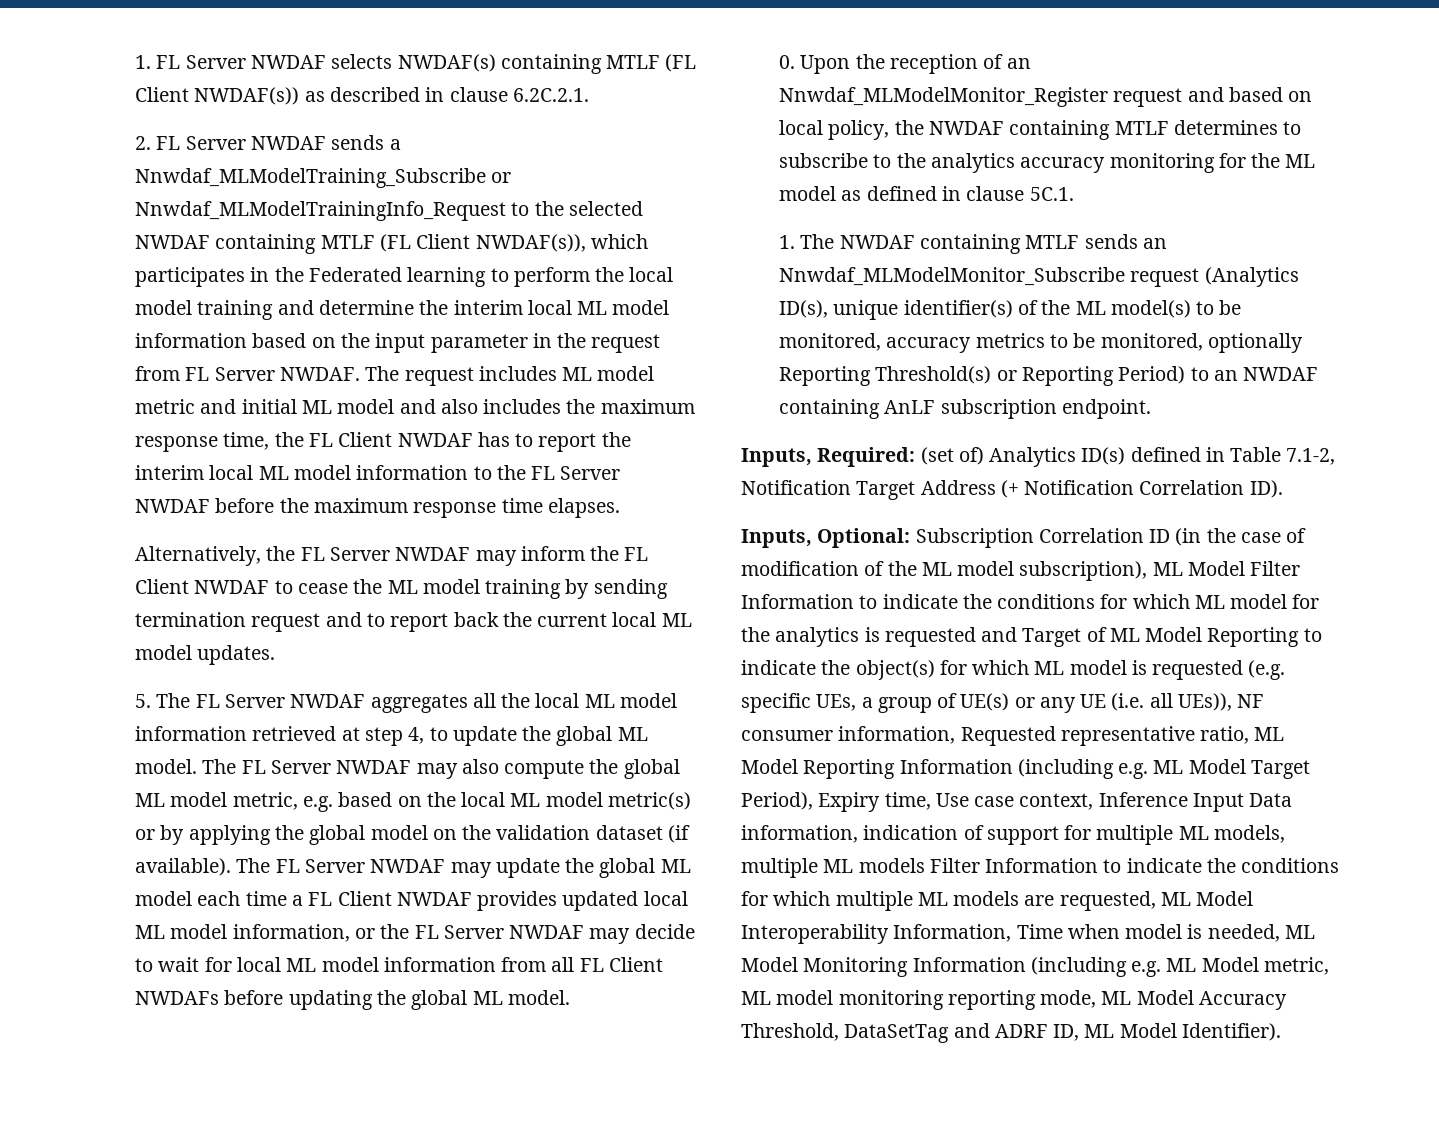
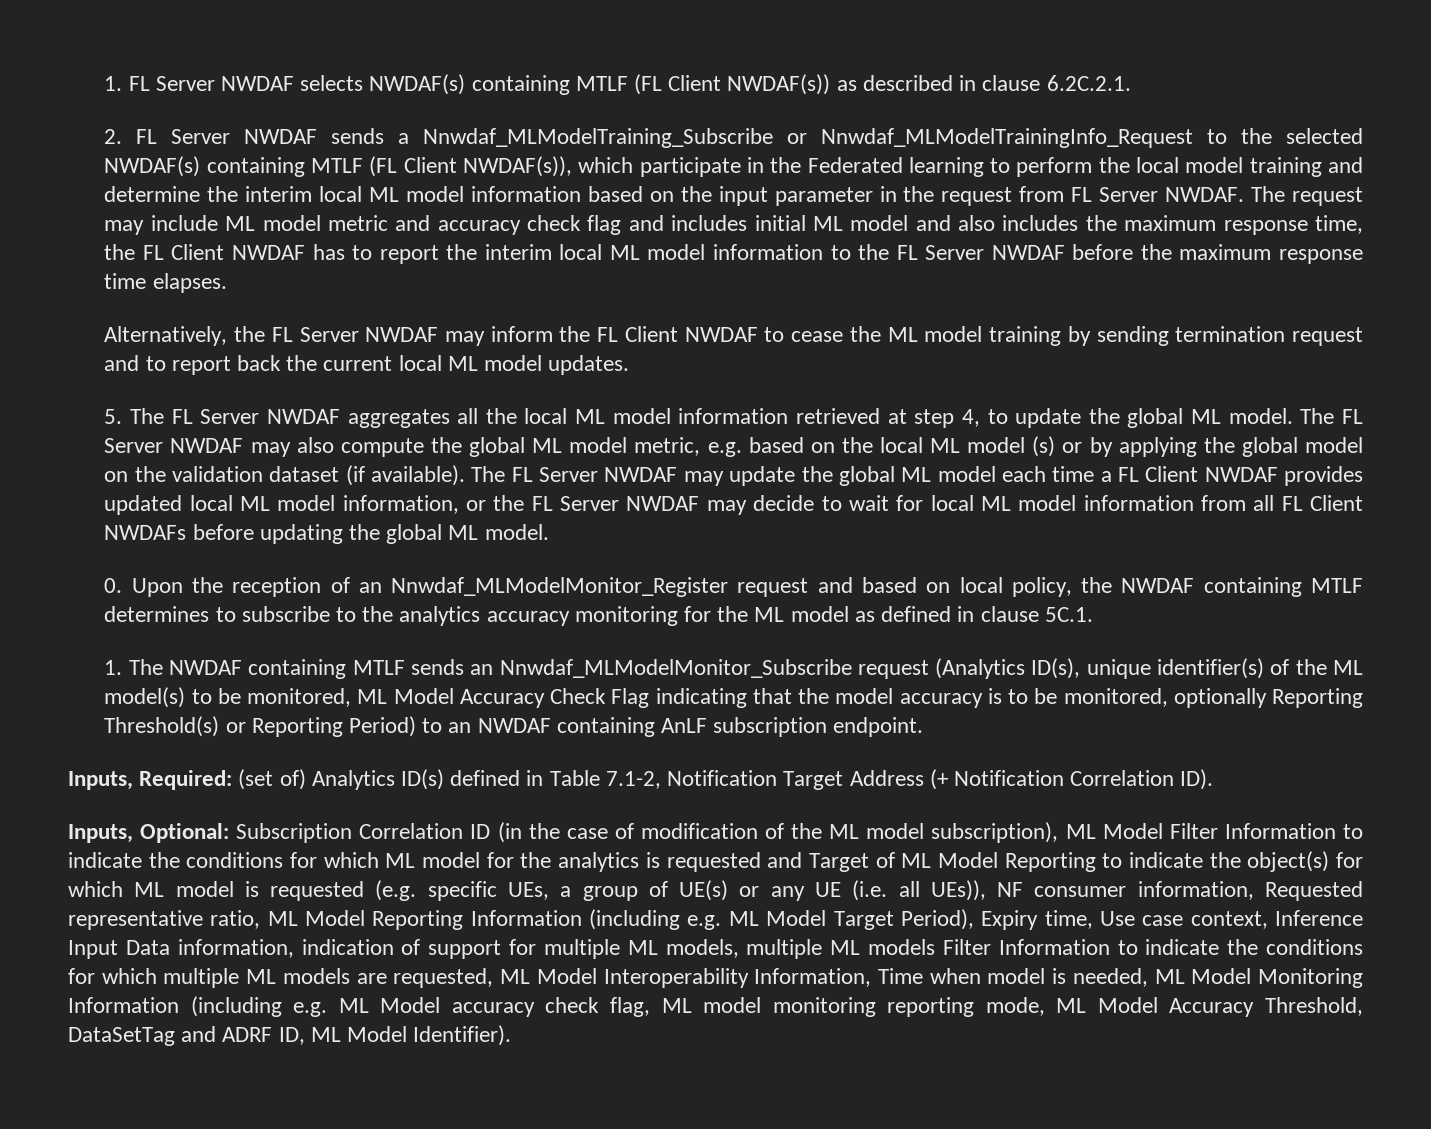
- 2. FL Server NWDAF sends a Nnwdaf_MLModelTraining_Subscribe or Nnwdaf_MLModelTrainingInfo_Request to the selected NWDAF containing MTLF (FL Client NWDAF(s)), which participates in the Federated learning to perform the local model training and determine the interim local ML model information based on the input parameter in the request from FL Server NWDAF.
+ 2. FL Server NWDAF sends a Nnwdaf_MLModelTraining_Subscribe or Nnwdaf_MLModelTrainingInfo_Request to the selected NWDAF(s) containing MTLF (FL Client NWDAF(s)), which participate in the Federated learning to perform the local model training and determine the interim local ML model information based on the input parameter in the request from FL Server NWDAF.
- The request includes ML model metric and initial ML model and also includes the maximum response time, the FL Client NWDAF has to report the interim local ML model information to the FL Server NWDAF before the maximum response time elapses.
+ The request may include ML model metric and accuracy check flag and includes initial ML model and also includes the maximum response time, the FL Client NWDAF has to report the interim local ML model information to the FL Server NWDAF before the maximum response time elapses.
- The FL Server NWDAF may also compute the global ML model metric, e.g. based on the local ML model metric(s) or by applying the global model on the validation dataset (if available).
+ The FL Server NWDAF may also compute the global ML model metric, e.g. based on the local ML model (s) or by applying the global model on the validation dataset (if available).
- 1. The NWDAF containing MTLF sends an Nnwdaf_MLModelMonitor_Subscribe request (Analytics ID(s), unique identifier(s) of the ML model(s) to be monitored, accuracy metrics to be monitored, optionally Reporting Threshold(s) or Reporting Period) to an NWDAF containing AnLF subscription endpoint.
+ 1. The NWDAF containing MTLF sends an Nnwdaf_MLModelMonitor_Subscribe request (Analytics ID(s), unique identifier(s) of the ML model(s) to be monitored, ML Model Accuracy Check Flag indicating that the model accuracy is to be monitored, optionally Reporting Threshold(s) or Reporting Period) to an NWDAF containing AnLF subscription endpoint.
- Subscription Correlation ID (in the case of modification of the ML model subscription), ML Model Filter Information to indicate the conditions for which ML model for the analytics is requested and Target of ML Model Reporting to indicate the object(s) for which ML model is requested (e.g. specific UEs, a group of UE(s) or any UE (i.e. all UEs)), NF consumer information, Requested representative ratio, ML Model Reporting Information (including e.g. ML Model Target Period), Expiry time, Use case context, Inference Input Data information, indication of support for multiple ML models, multiple ML models Filter Information to indicate the conditions for which multiple ML models are requested, ML Model Interoperability Information, Time when model is needed, ML Model Monitoring Information (including e.g. ML Model metric, ML model monitoring reporting mode, ML Model Accuracy Threshold, DataSetTag and ADRF ID, ML Model Identifier).
+ Subscription Correlation ID (in the case of modification of the ML model subscription), ML Model Filter Information to indicate the conditions for which ML model for the analytics is requested and Target of ML Model Reporting to indicate the object(s) for which ML model is requested (e.g. specific UEs, a group of UE(s) or any UE (i.e. all UEs)), NF consumer information, Requested representative ratio, ML Model Reporting Information (including e.g. ML Model Target Period), Expiry time, Use case context, Inference Input Data information, indication of support for multiple ML models, multiple ML models Filter Information to indicate the conditions for which multiple ML models are requested, ML Model Interoperability Information, Time when model is needed, ML Model Monitoring Information (including e.g. ML Model accuracy check flag, ML model monitoring reporting mode, ML Model Accuracy Threshold, DataSetTag and ADRF ID, ML Model Identifier).

